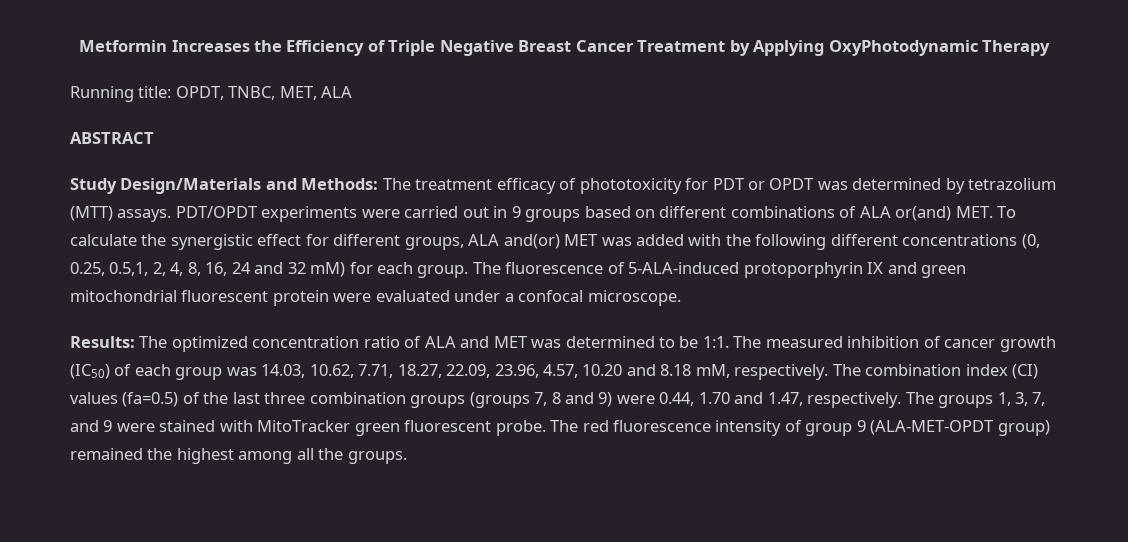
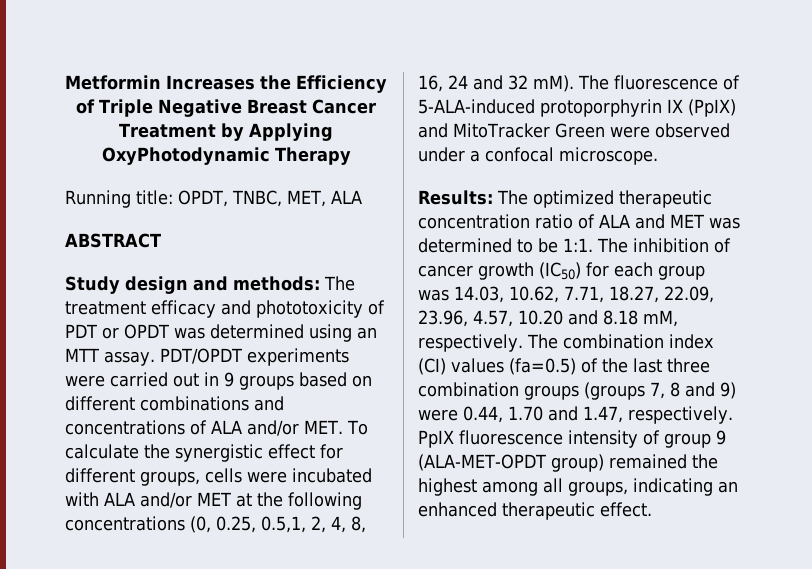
- Study Design/Materials and Methods: The treatment efficacy of phototoxicity for PDT or OPDT was determined by tetrazolium (MTT) assays.
+ Study design and methods: The treatment efficacy and phototoxicity of PDT or OPDT was determined using an MTT assay.
- PDT/OPDT experiments were carried out in 9 groups based on different combinations of ALA or(and) MET. To calculate the synergistic effect for different groups, ALA and(or) MET was added with the following different concentrations (0, 0.25, 0.5,1, 2, 4, 8, 16, 24 and 32 mM) for each group.
+ PDT/OPDT experiments were carried out in 9 groups based on different combinations and concentrations of ALA and/or MET. To calculate the synergistic effect for different groups, cells were incubated with ALA and/or MET at the following concentrations (0, 0.25, 0.5,1, 2, 4, 8, 16, 24 and 32 mM).
- The fluorescence of 5-ALA-induced protoporphyrin IX and green mitochondrial fluorescent protein were evaluated under a confocal microscope.
+ The fluorescence of 5-ALA-induced protoporphyrin IX (PpIX) and MitoTracker Green were observed under a confocal microscope.
- Results: The optimized concentration ratio of ALA and MET was determined to be 1:1.
+ Results: The optimized therapeutic concentration ratio of ALA and MET was determined to be 1:1.
- The measured inhibition of cancer growth (IC50) of each group was 14.03, 10.62, 7.71, 18.27, 22.09, 23.96, 4.57, 10.20 and 8.18 mM, respectively.
+ The inhibition of cancer growth (IC50) for each group was 14.03, 10.62, 7.71, 18.27, 22.09, 23.96, 4.57, 10.20 and 8.18 mM, respectively.
- The groups 1, 3, 7, and 9 were stained with MitoTracker green fluorescent probe. The red fluorescence intensity of group 9 (ALA-MET-OPDT group) remained the highest among all the groups.
+ PpIX fluorescence intensity of group 9 (ALA-MET-OPDT group) remained the highest among all groups, indicating an enhanced therapeutic effect.

